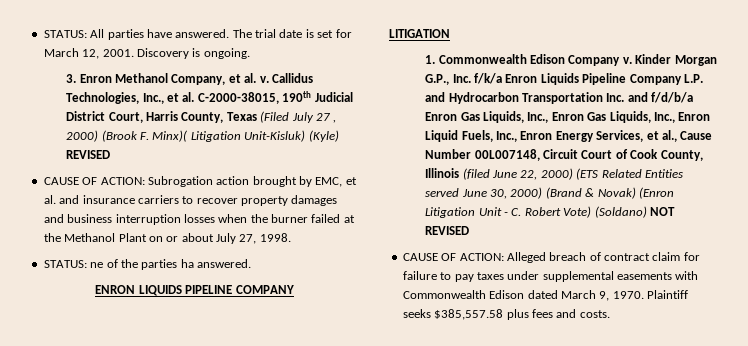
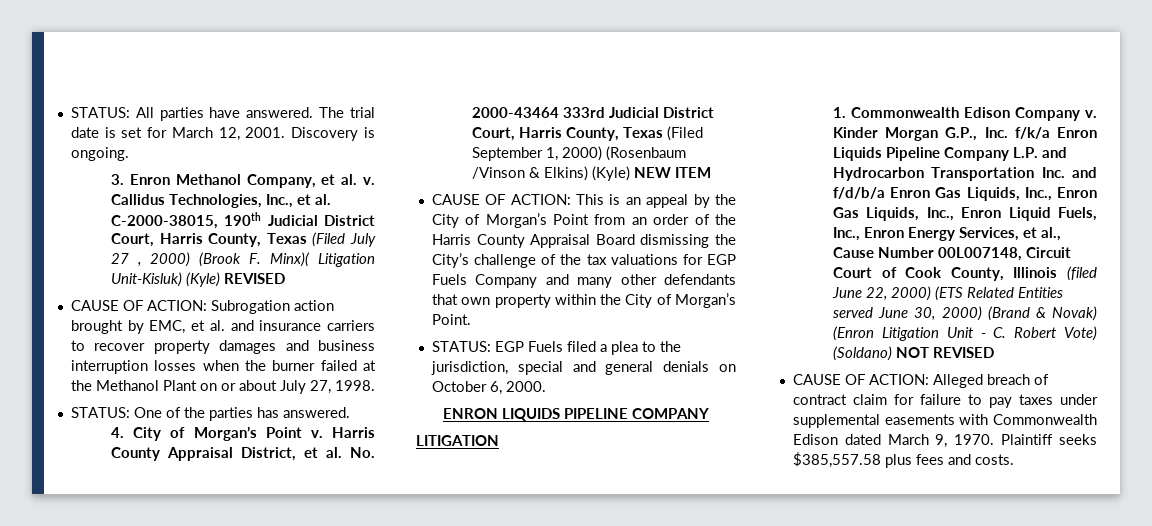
- STATUS: ne of the parties ha answered.
+ STATUS: One of the parties has answered.
+ 4. City of Morgan’s Point v. Harris County Appraisal District, et al. No. 2000-43464 333rd Judicial District Court, Harris County, Texas (Filed September 1, 2000) (Rosenbaum /Vinson & Elkins) (Kyle) NEW ITEM
+ CAUSE OF ACTION: This is an appeal by the City of Morgan’s Point from an order of the Harris County Appraisal Board dismissing the City’s challenge of the tax valuations for EGP Fuels Company and many other defendants that own property within the City of Morgan’s Point.
+ STATUS: EGP Fuels filed a plea to the jurisdiction, special and general denials on October 6, 2000.

